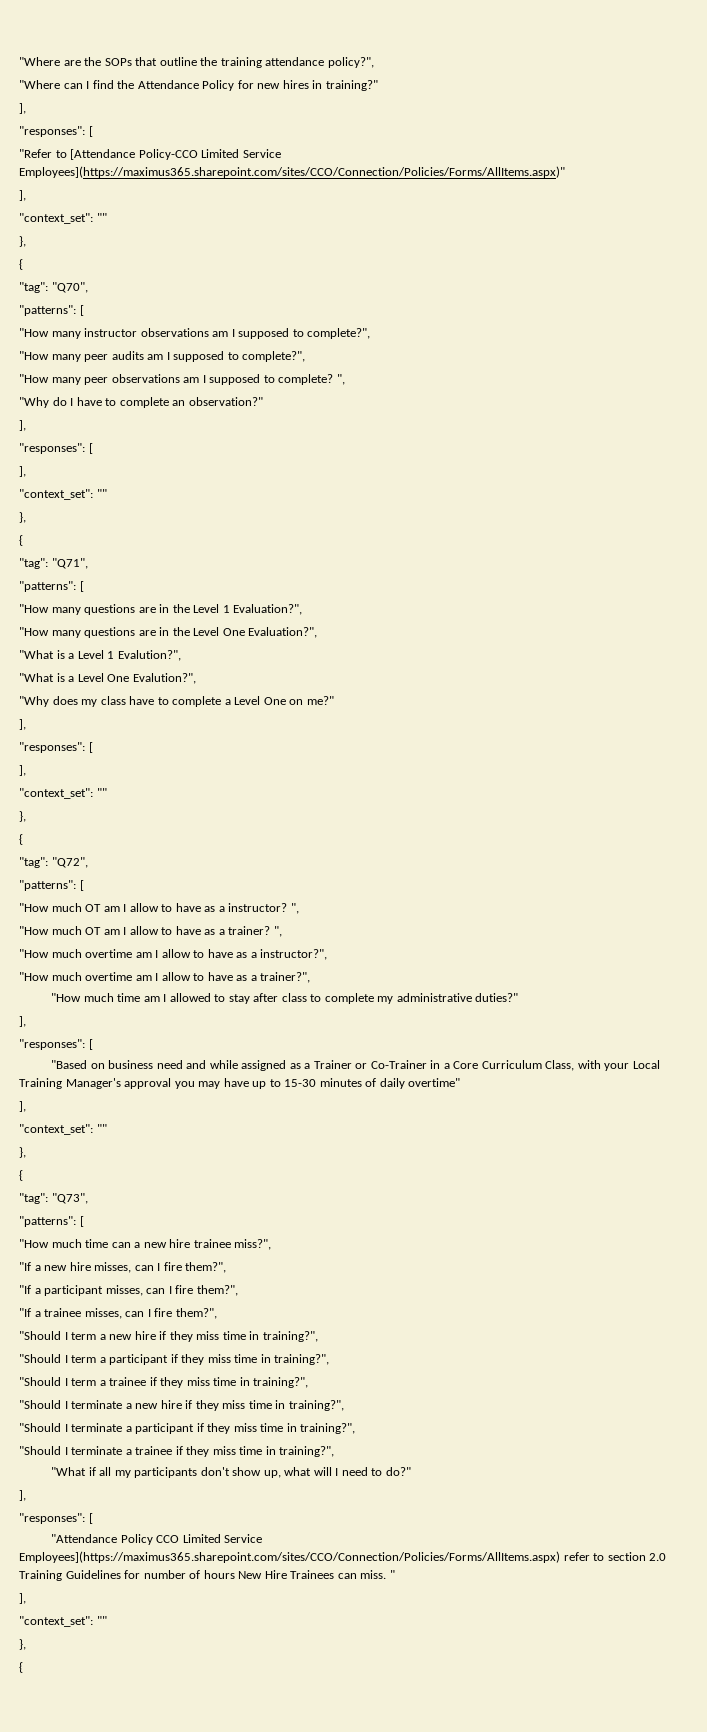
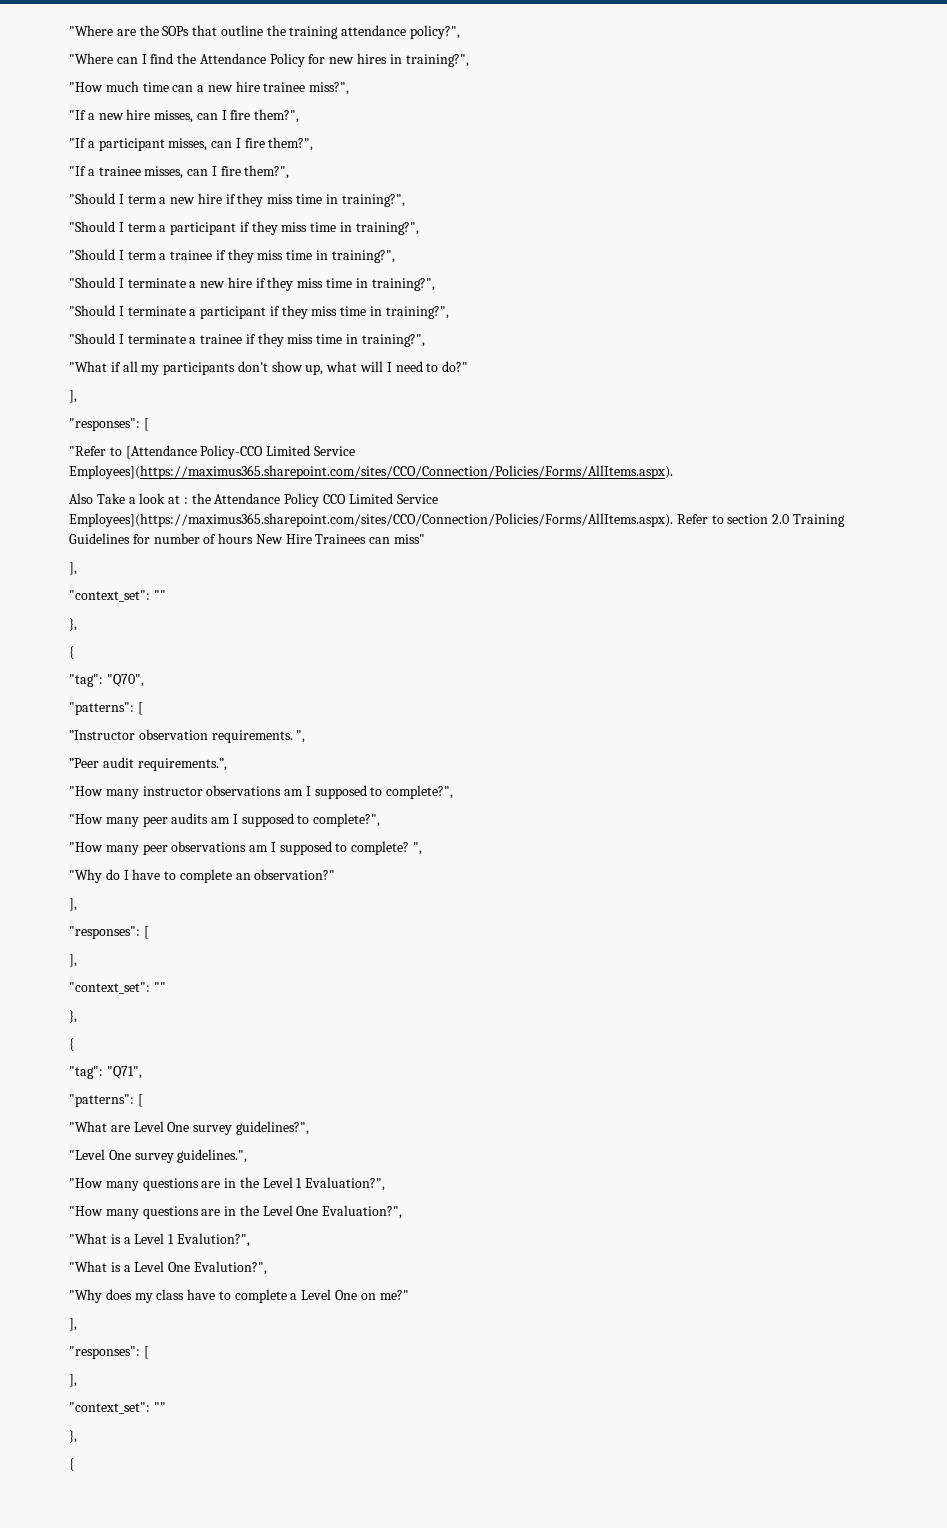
- "Where can I find the Attendance Policy for new hires in training?"
- ],
- "responses": [
- "Refer to [Attendance Policy-CCO Limited Service Employees](https://maximus365.sharepoint.com/sites/CCO/Connection/Policies/Forms/AllItems.aspx)"
- ],
- "context_set": ""
- },
- {
- "tag": "Q70",
- "patterns": [
- "How many instructor observations am I supposed to complete?",
- "How many peer audits am I supposed to complete?",
- "How many peer observations am I supposed to complete? ",
- "Why do I have to complete an observation?"
- ],
- "responses": [
- ],
- "context_set": ""
- },
- {
- "tag": "Q71",
- "patterns": [
- "How many questions are in the Level 1 Evaluation?",
- "How many questions are in the Level One Evaluation?",
- "What is a Level 1 Evalution?",
- "What is a Level One Evalution?",
- "Why does my class have to complete a Level One on me?"
- ],
- "responses": [
- ],
- "context_set": ""
- },
- {
- "tag": "Q72",
- "patterns": [
- "How much OT am I allow to have as a instructor? ",
- "How much OT am I allow to have as a trainer? ",
- "How much overtime am I allow to have as a instructor?",
- "How much overtime am I allow to have as a trainer?",
- "How much time am I allowed to stay after class to complete my administrative duties?"
- ],
- "responses": [
- "Based on business need and while assigned as a Trainer or Co-Trainer in a Core Curriculum Class, with your Local Training Manager's approval you may have up to 15-30 minutes of daily overtime"
- ],
- "context_set": ""
- },
- {
- "tag": "Q73",
- "patterns": [
+ "Where can I find the Attendance Policy for new hires in training?",
- "Attendance Policy CCO Limited Service Employees](https://maximus365.sharepoint.com/sites/CCO/Connection/Policies/Forms/AllItems.aspx) refer to section 2.0 Training Guidelines for number of hours New Hire Trainees can miss. "
+ "Refer to [Attendance Policy-CCO Limited Service Employees](https://maximus365.sharepoint.com/sites/CCO/Connection/Policies/Forms/AllItems.aspx).
+ Also Take a look at : the Attendance Policy CCO Limited Service Employees](https://maximus365.sharepoint.com/sites/CCO/Connection/Policies/Forms/AllItems.aspx). Refer to section 2.0 Training Guidelines for number of hours New Hire Trainees can miss"
+ ],
+ "context_set": ""
+ },
+ {
+ "tag": "Q70",
+ "patterns": [
+ ”Instructor observation requirements. ",
+ ”Peer audit requirements.”,
+ "How many instructor observations am I supposed to complete?",
+ "How many peer audits am I supposed to complete?",
+ "How many peer observations am I supposed to complete? ",
+ "Why do I have to complete an observation?"
+ ],
+ "responses": [
+ ],
+ "context_set": ""
+ },
+ {
+ "tag": "Q71",
+ "patterns": [
+ "What are Level One survey guidelines?",
+ "Level One survey guidelines.",
+ "How many questions are in the Level 1 Evaluation?",
+ "How many questions are in the Level One Evaluation?",
+ "What is a Level 1 Evalution?",
+ "What is a Level One Evalution?",
+ "Why does my class have to complete a Level One on me?"
+ ],
+ "responses": [

